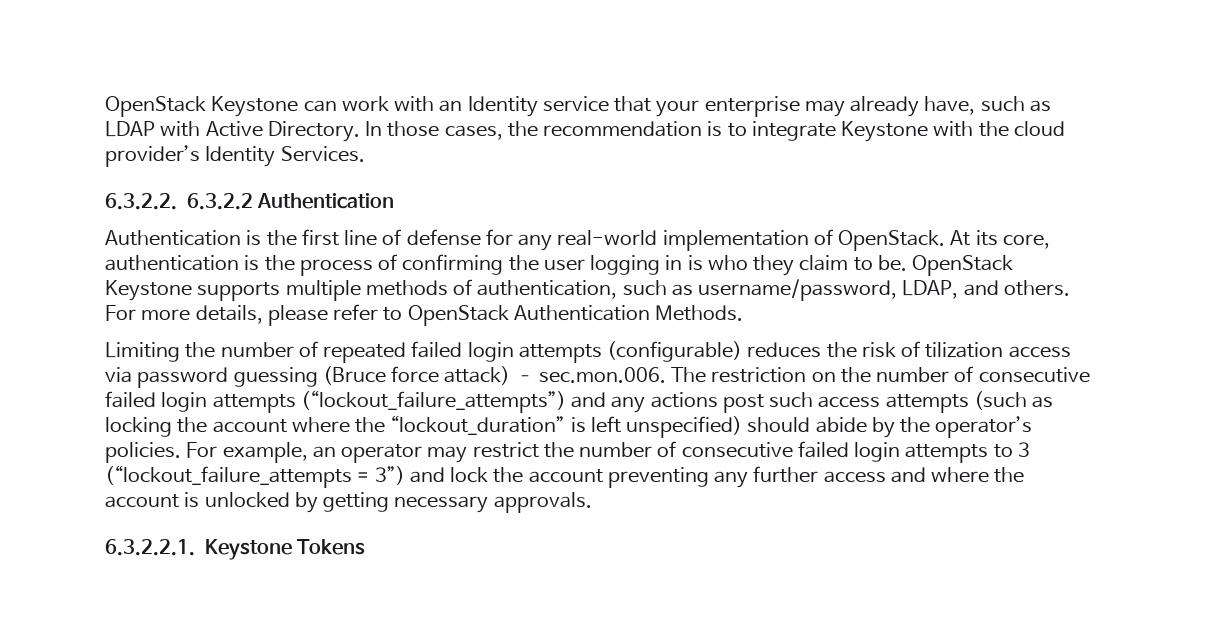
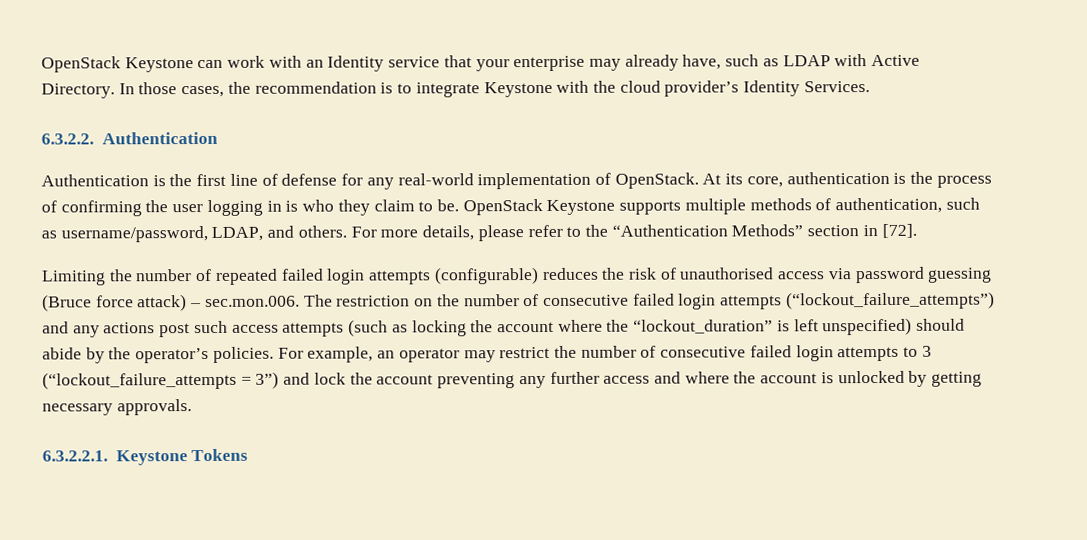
- 6.3.2.2. 6.3.2.2 Authentication
+ 6.3.2.2. Authentication
- For more details, please refer to OpenStack Authentication Methods.
+ For more details, please refer to the “Authentication Methods” section in [72].
- Limiting the number of repeated failed login attempts (configurable) reduces the risk of tilization access via password guessing (Bruce force attack) – sec.mon.006. The restriction on the number of consecutive failed login attempts (“lockout_failure_attempts”) and any actions post such access attempts (such as locking the account where the “lockout_duration” is left unspecified) should abide by the operator’s policies.
+ Limiting the number of repeated failed login attempts (configurable) reduces the risk of unauthorised access via password guessing (Bruce force attack) – sec.mon.006. The restriction on the number of consecutive failed login attempts (“lockout_failure_attempts”) and any actions post such access attempts (such as locking the account where the “lockout_duration” is left unspecified) should abide by the operator’s policies.

